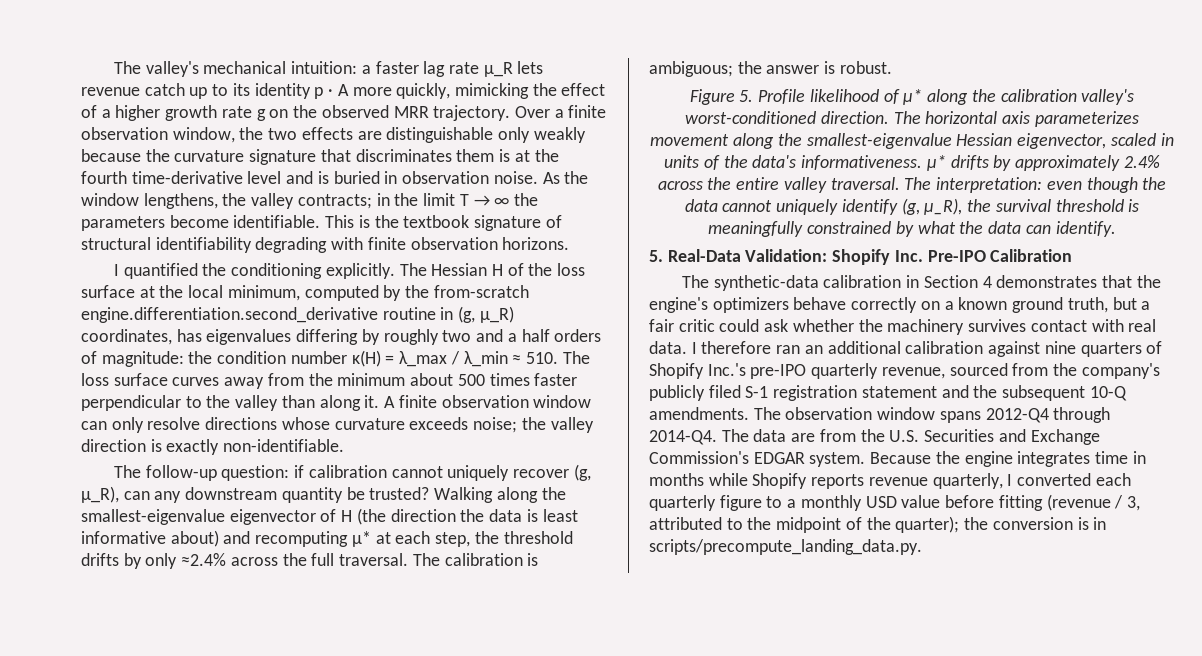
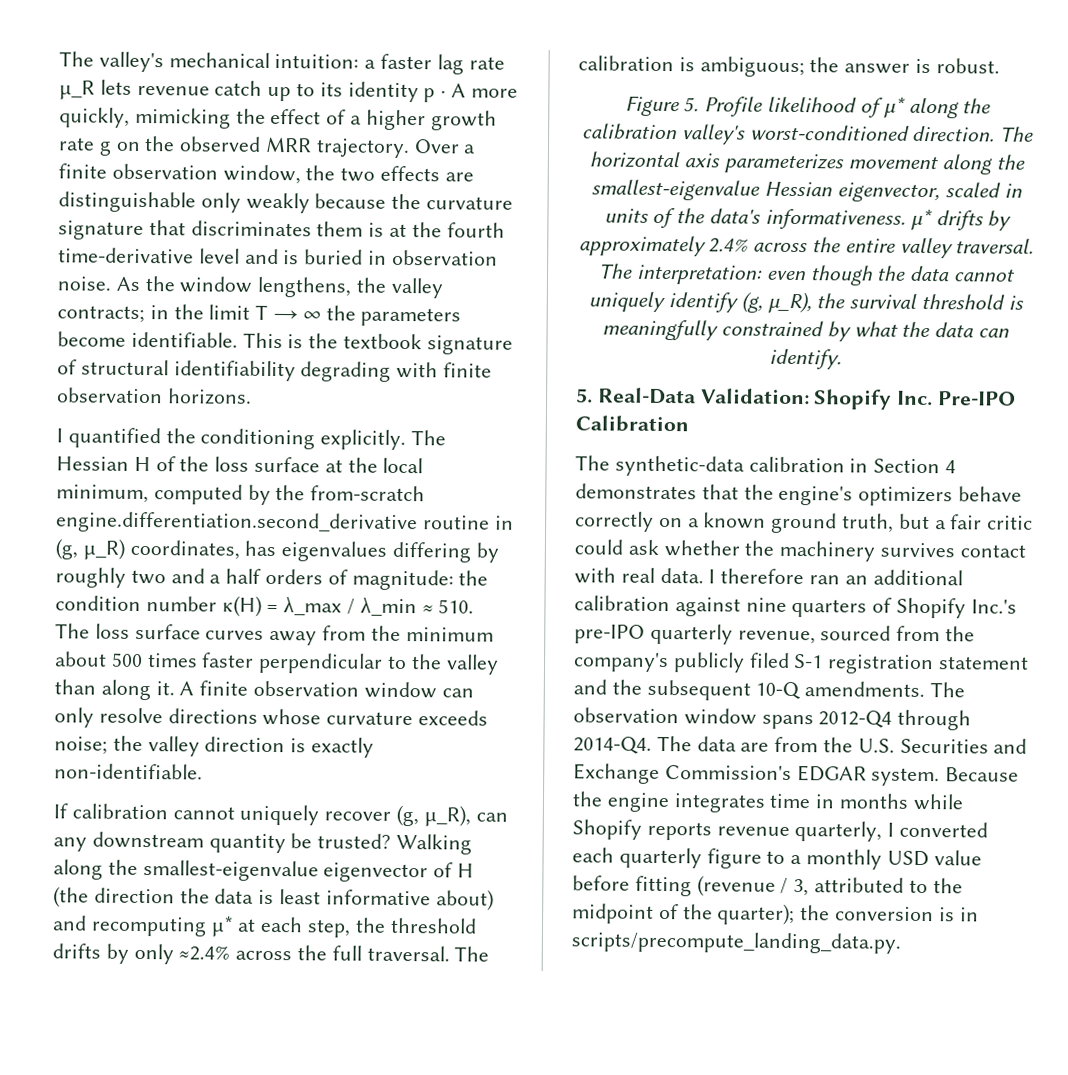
- The follow-up question: if calibration cannot uniquely recover (g, μ_R), can any downstream quantity be trusted?
+ If calibration cannot uniquely recover (g, μ_R), can any downstream quantity be trusted?

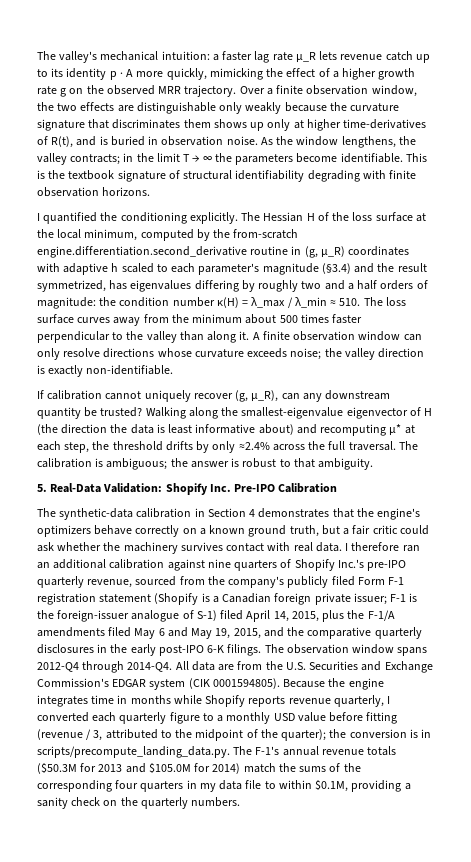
- Over a finite observation window, the two effects are distinguishable only weakly because the curvature signature that discriminates them is at the fourth time-derivative level and is buried in observation noise.
+ Over a finite observation window, the two effects are distinguishable only weakly because the curvature signature that discriminates them shows up only at higher time-derivatives of R(t), and is buried in observation noise.
- The Hessian H of the loss surface at the local minimum, computed by the from-scratch engine.differentiation.second_derivative routine in (g, μ_R) coordinates, has eigenvalues differing by roughly two and a half orders of magnitude:
+ The Hessian H of the loss surface at the local minimum, computed by the from-scratch engine.differentiation.second_derivative routine in (g, μ_R) coordinates with adaptive h scaled to each parameter's magnitude (§3.4) and the result symmetrized, has eigenvalues differing by roughly two and a half orders of magnitude:
- The calibration is ambiguous; the answer is robust.
- Figure 5. Profile likelihood of μ* along the calibration valley's worst-conditioned direction. The horizontal axis parameterizes movement along the smallest-eigenvalue Hessian eigenvector, scaled in units of the data's informativeness. μ* drifts by approximately 2.4% across the entire valley traversal. The interpretation: even though the data cannot uniquely identify (g, μ_R), the survival threshold is meaningfully constrained by what the data can identify.
+ The calibration is ambiguous; the answer is robust to that ambiguity.
- I therefore ran an additional calibration against nine quarters of Shopify Inc.'s pre-IPO quarterly revenue, sourced from the company's publicly filed S-1 registration statement and the subsequent 10-Q amendments.
+ I therefore ran an additional calibration against nine quarters of Shopify Inc.'s pre-IPO quarterly revenue, sourced from the company's publicly filed Form F-1 registration statement (Shopify is a Canadian foreign private issuer; F-1 is the foreign-issuer analogue of S-1) filed April 14, 2015, plus the F-1/A amendments filed May 6 and May 19, 2015, and the comparative quarterly disclosures in the early post-IPO 6-K filings.
- The data are from the U.S. Securities and Exchange Commission's EDGAR system.
+ All data are from the U.S. Securities and Exchange Commission's EDGAR system (CIK 0001594805).
- Because the engine integrates time in months while Shopify reports revenue quarterly, I converted each quarterly figure to a monthly USD value before fitting (revenue / 3, attributed to the midpoint of the quarter); the conversion is in scripts/precompute_landing_data.py.
+ Because the engine integrates time in months while Shopify reports revenue quarterly, I converted each quarterly figure to a monthly USD value before fitting (revenue / 3, attributed to the midpoint of the quarter); the conversion is in scripts/precompute_landing_data.py. The F-1's annual revenue totals ($50.3M for 2013 and $105.0M for 2014) match the sums of the corresponding four quarters in my data file to within $0.1M, providing a sanity check on the quarterly numbers.

